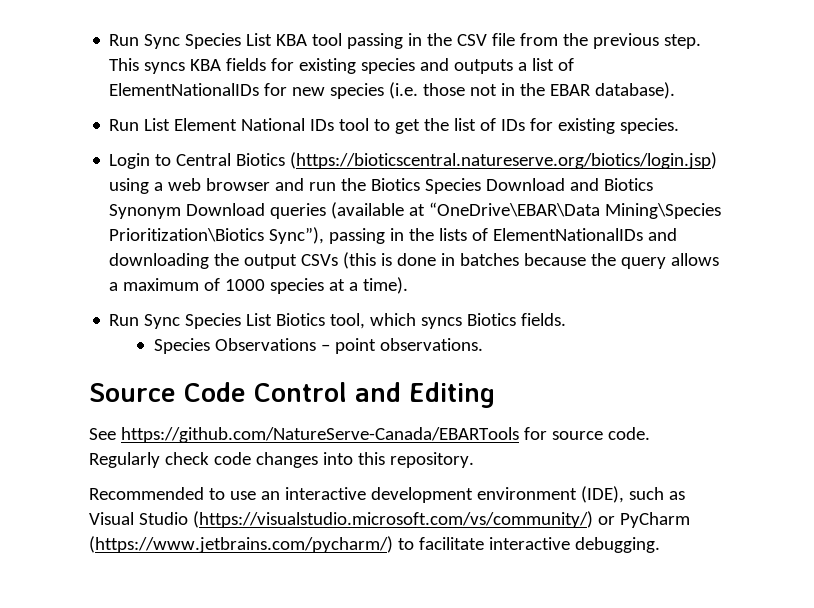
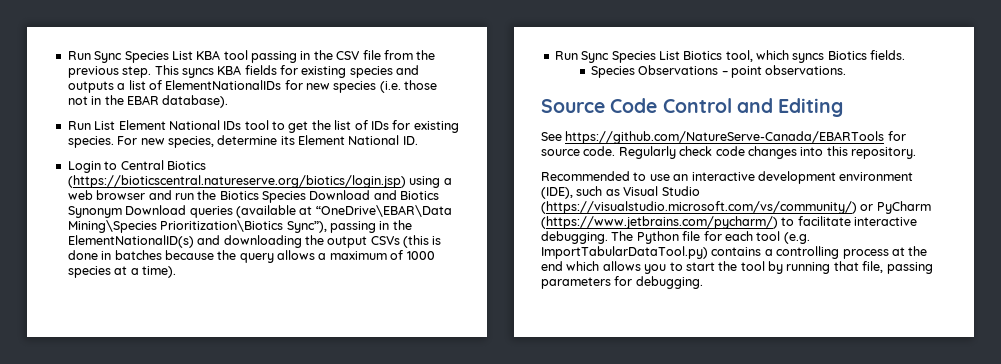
+ For new species, determine its Element National ID.
- Login to Central Biotics (https://bioticscentral.natureserve.org/biotics/login.jsp) using a web browser and run the Biotics Species Download and Biotics Synonym Download queries (available at “OneDrive\EBAR\Data Mining\Species Prioritization\Biotics Sync”), passing in the lists of ElementNationalIDs and downloading the output CSVs (this is done in batches because the query allows a maximum of 1000 species at a time).
+ Login to Central Biotics (https://bioticscentral.natureserve.org/biotics/login.jsp) using a web browser and run the Biotics Species Download and Biotics Synonym Download queries (available at “OneDrive\EBAR\Data Mining\Species Prioritization\Biotics Sync”), passing in the ElementNationalID(s) and downloading the output CSVs (this is done in batches because the query allows a maximum of 1000 species at a time).
+ The Python file for each tool (e.g. ImportTabularDataTool.py) contains a controlling process at the end which allows you to start the tool by running that file, passing parameters for debugging.

